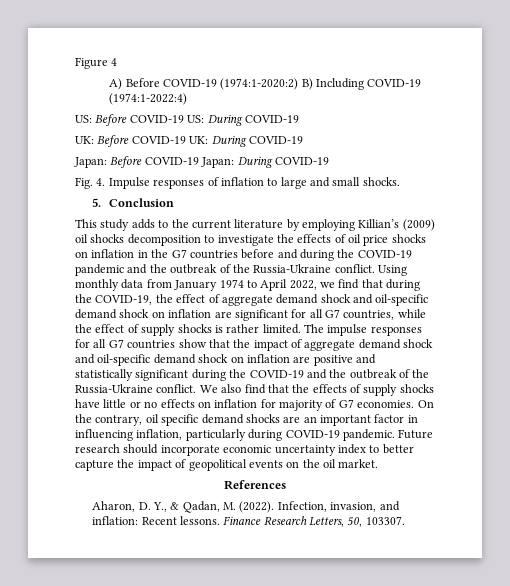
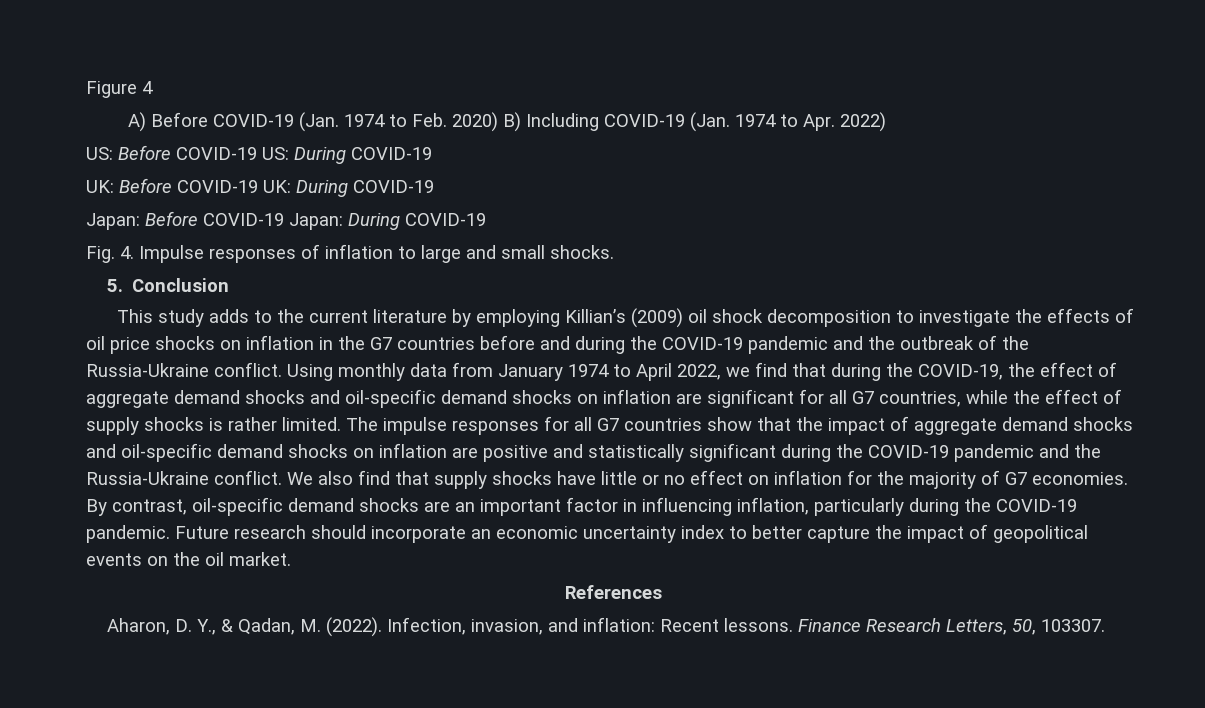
- A) Before COVID-19 (1974:1-2020:2) B) Including COVID-19 (1974:1-2022:4)
+ A) Before COVID-19 (Jan. 1974 to Feb. 2020) B) Including COVID-19 (Jan. 1974 to Apr. 2022)
- This study adds to the current literature by employing Killian’s (2009) oil shocks decomposition to investigate the effects of oil price shocks on inflation in the G7 countries before and during the COVID-19 pandemic and the outbreak of the Russia-Ukraine conflict.
+ This study adds to the current literature by employing Killian’s (2009) oil shock decomposition to investigate the effects of oil price shocks on inflation in the G7 countries before and during the COVID-19 pandemic and the outbreak of the Russia-Ukraine conflict.
- Using monthly data from January 1974 to April 2022, we find that during the COVID-19, the effect of aggregate demand shock and oil-specific demand shock on inflation are significant for all G7 countries, while the effect of supply shocks is rather limited.
+ Using monthly data from January 1974 to April 2022, we find that during the COVID-19, the effect of aggregate demand shocks and oil-specific demand shocks on inflation are significant for all G7 countries, while the effect of supply shocks is rather limited.
- The impulse responses for all G7 countries show that the impact of aggregate demand shock and oil-specific demand shock on inflation are positive and statistically significant during the COVID-19 and the outbreak of the Russia-Ukraine conflict.
+ The impulse responses for all G7 countries show that the impact of aggregate demand shocks and oil-specific demand shocks on inflation are positive and statistically significant during the COVID-19 pandemic and the Russia-Ukraine conflict.
- We also find that the effects of supply shocks have little or no effects on inflation for majority of G7 economies.
+ We also find that supply shocks have little or no effect on inflation for the majority of G7 economies.
- On the contrary, oil specific demand shocks are an important factor in influencing inflation, particularly during COVID-19 pandemic.
+ By contrast, oil-specific demand shocks are an important factor in influencing inflation, particularly during the COVID-19 pandemic.
- Future research should incorporate economic uncertainty index to better capture the impact of geopolitical events on the oil market.
+ Future research should incorporate an economic uncertainty index to better capture the impact of geopolitical events on the oil market.

